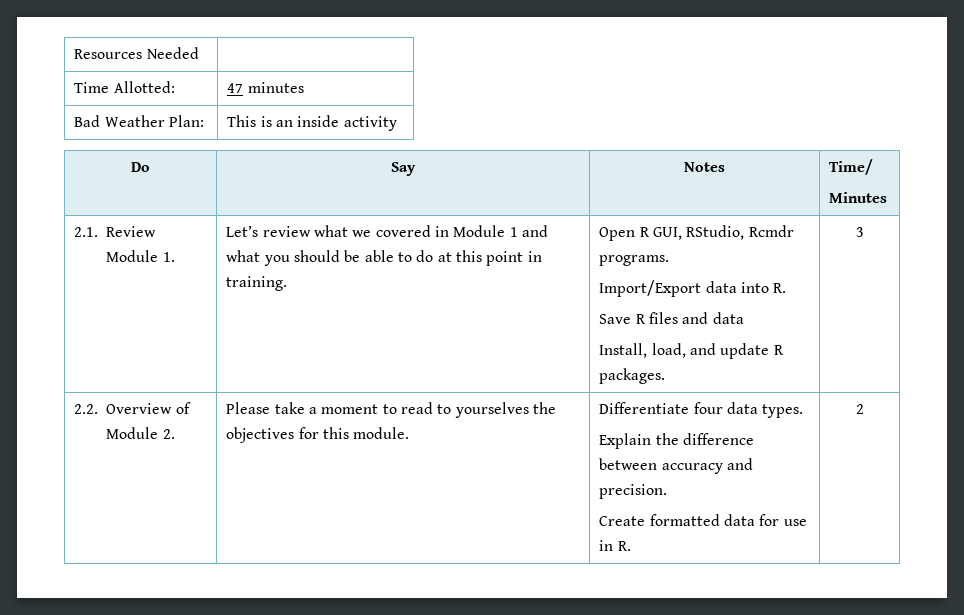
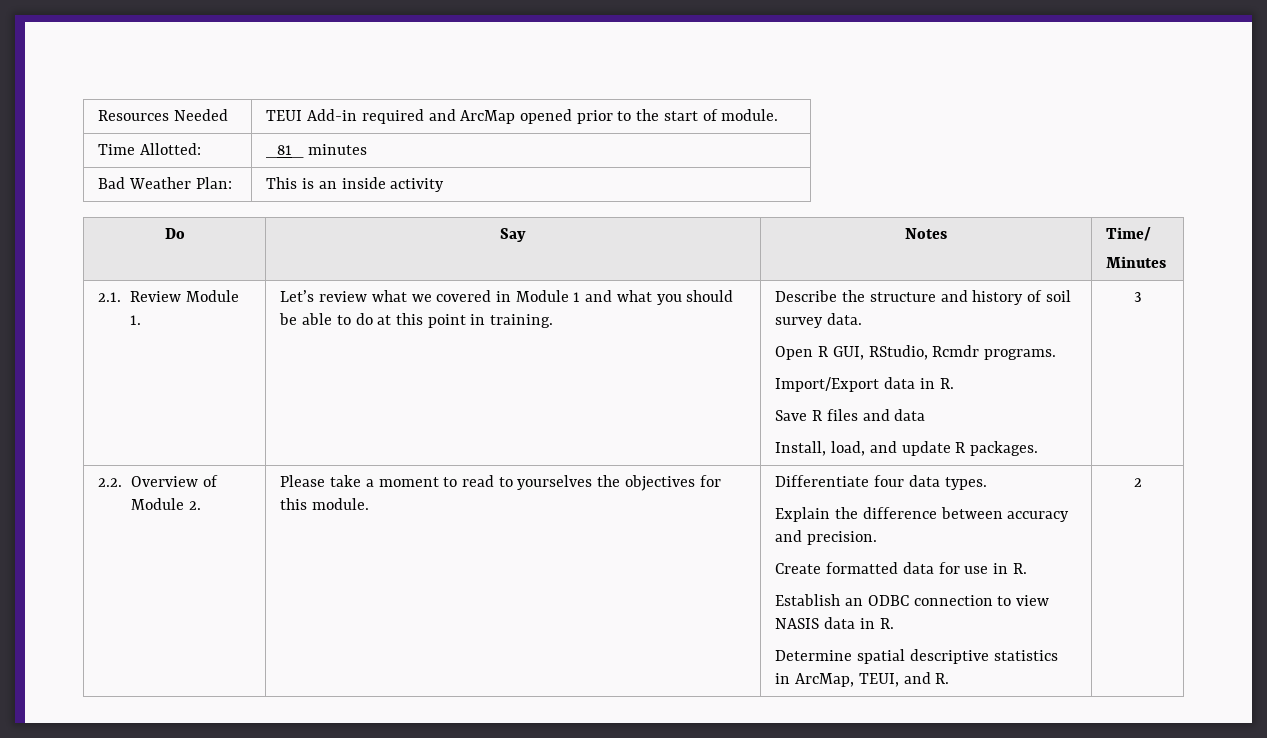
- Resources Needed |
+ Resources Needed | TEUI Add-in required and ArcMap opened prior to the start of module.
- Time Allotted: | 47 minutes
+ Time Allotted: | _81_ minutes
+ Describe the structure and history of soil survey data.
- Import/Export data into R.
+ Import/Export data in R.
+ Establish an ODBC connection to view NASIS data in R.
+ Determine spatial descriptive statistics in ArcMap, TEUI, and R.

